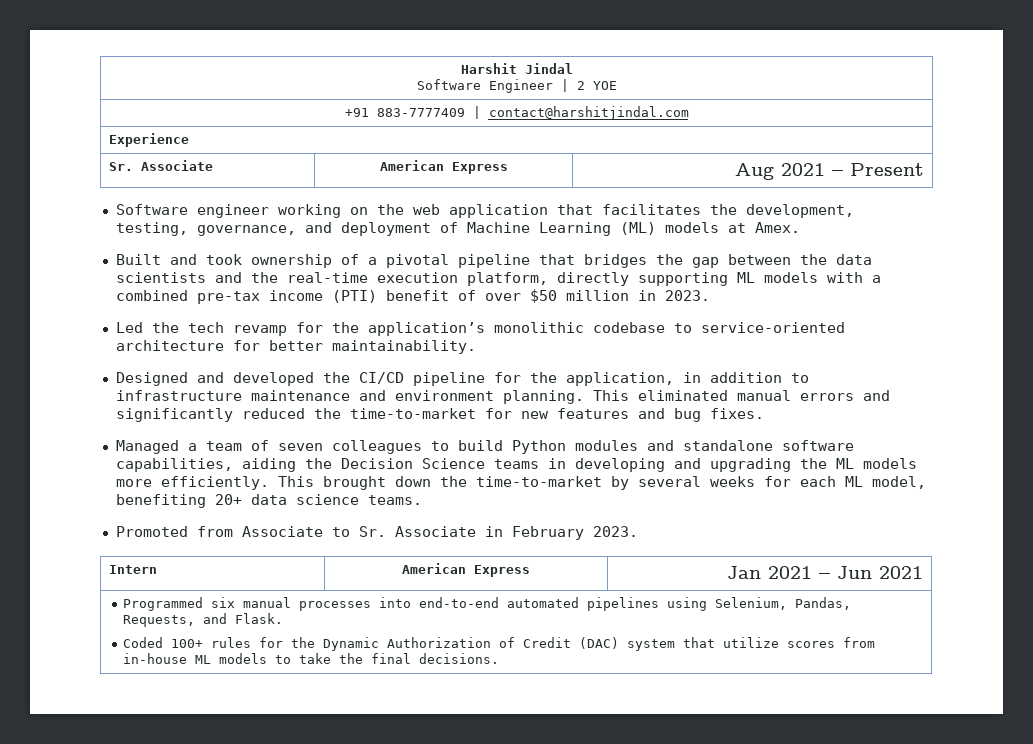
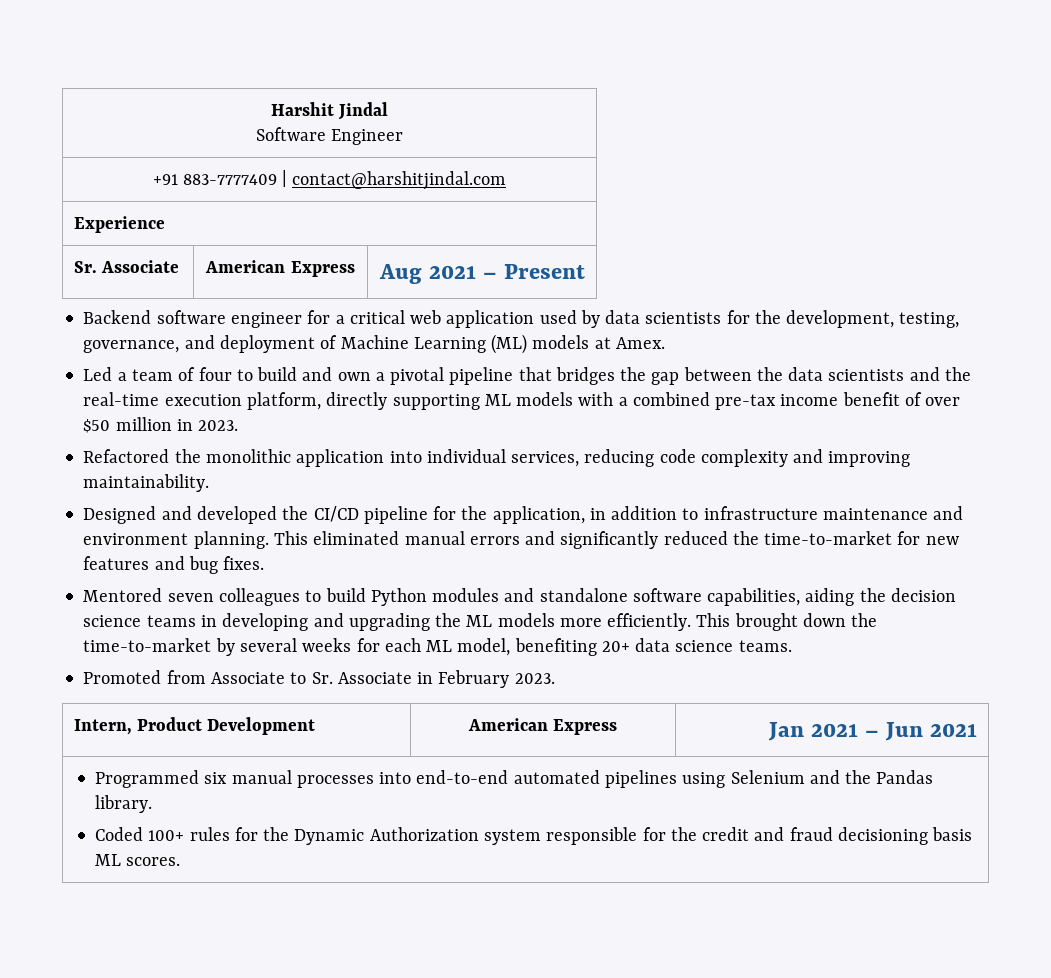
  Harshit Jindal
- Software Engineer | 2 YOE
+ Software Engineer
- Software engineer working on the web application that facilitates the development, testing, governance, and deployment of Machine Learning (ML) models at Amex.
+ Backend software engineer for a critical web application used by data scientists for the development, testing, governance, and deployment of Machine Learning (ML) models at Amex.
- Built and took ownership of a pivotal pipeline that bridges the gap between the data scientists and the real-time execution platform, directly supporting ML models with a combined pre-tax income (PTI) benefit of over $50 million in 2023.
+ Led a team of four to build and own a pivotal pipeline that bridges the gap between the data scientists and the real-time execution platform, directly supporting ML models with a combined pre-tax income benefit of over $50 million in 2023.
- Led the tech revamp for the application’s monolithic codebase to service-oriented architecture for better maintainability.
+ Refactored the monolithic application into individual services, reducing code complexity and improving maintainability.
- Managed a team of seven colleagues to build Python modules and standalone software capabilities, aiding the Decision Science teams in developing and upgrading the ML models more efficiently.
+ Mentored seven colleagues to build Python modules and standalone software capabilities, aiding the decision science teams in developing and upgrading the ML models more efficiently.
- Intern | American Express | Jan 2021 – Jun 2021
+ Intern, Product Development | American Express | Jan 2021 – Jun 2021
- Programmed six manual processes into end-to-end automated pipelines using Selenium, Pandas, Requests, and Flask.
- Coded 100+ rules for the Dynamic Authorization of Credit (DAC) system that utilize scores from in-house ML models to take the final decisions.
+ Programmed six manual processes into end-to-end automated pipelines using Selenium and the Pandas library.
+ Coded 100+ rules for the Dynamic Authorization system responsible for the credit and fraud decisioning basis ML scores.

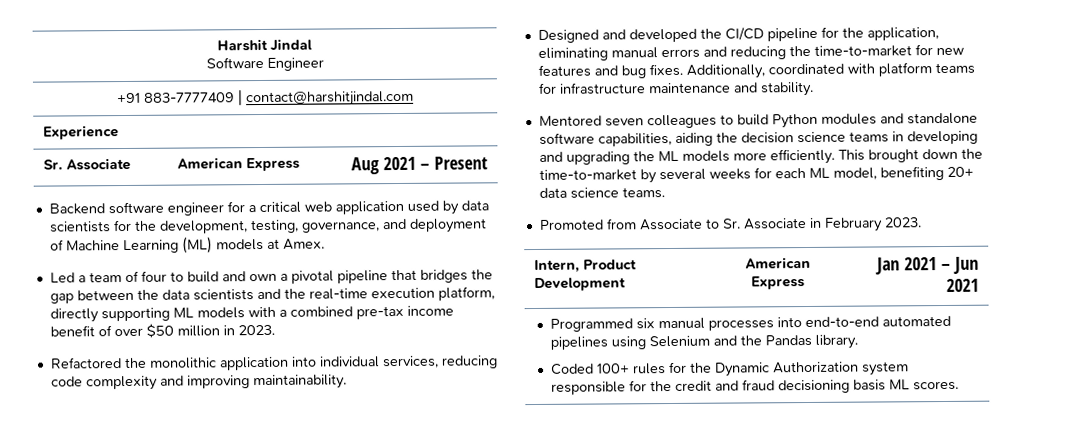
- Designed and developed the CI/CD pipeline for the application, in addition to infrastructure maintenance and environment planning. This eliminated manual errors and significantly reduced the time-to-market for new features and bug fixes.
+ Designed and developed the CI/CD pipeline for the application, eliminating manual errors and reducing the time-to-market for new features and bug fixes. Additionally, coordinated with platform teams for infrastructure maintenance and stability.

